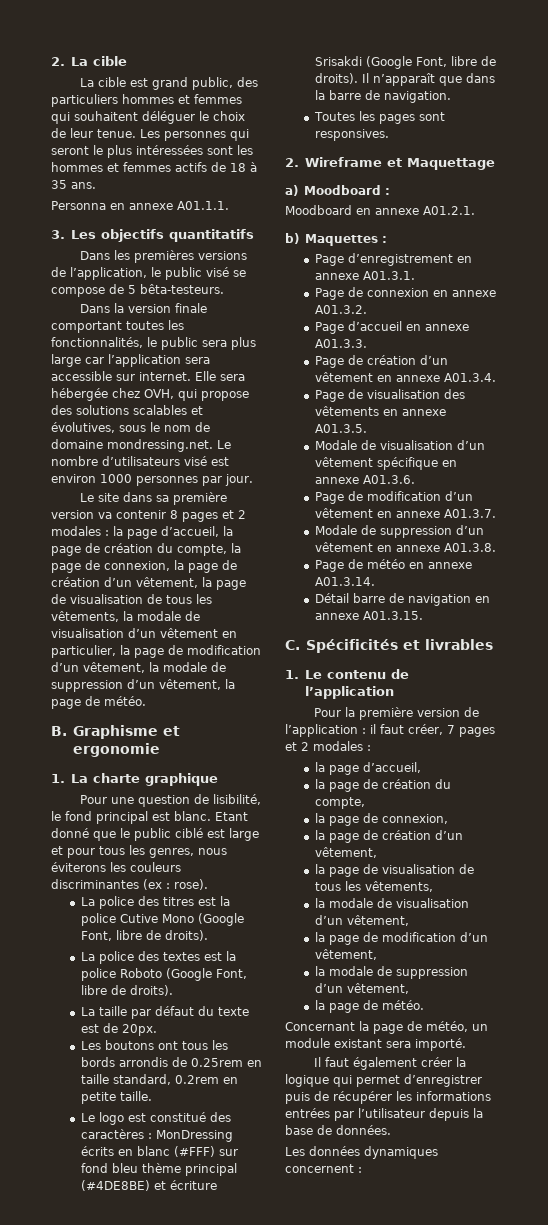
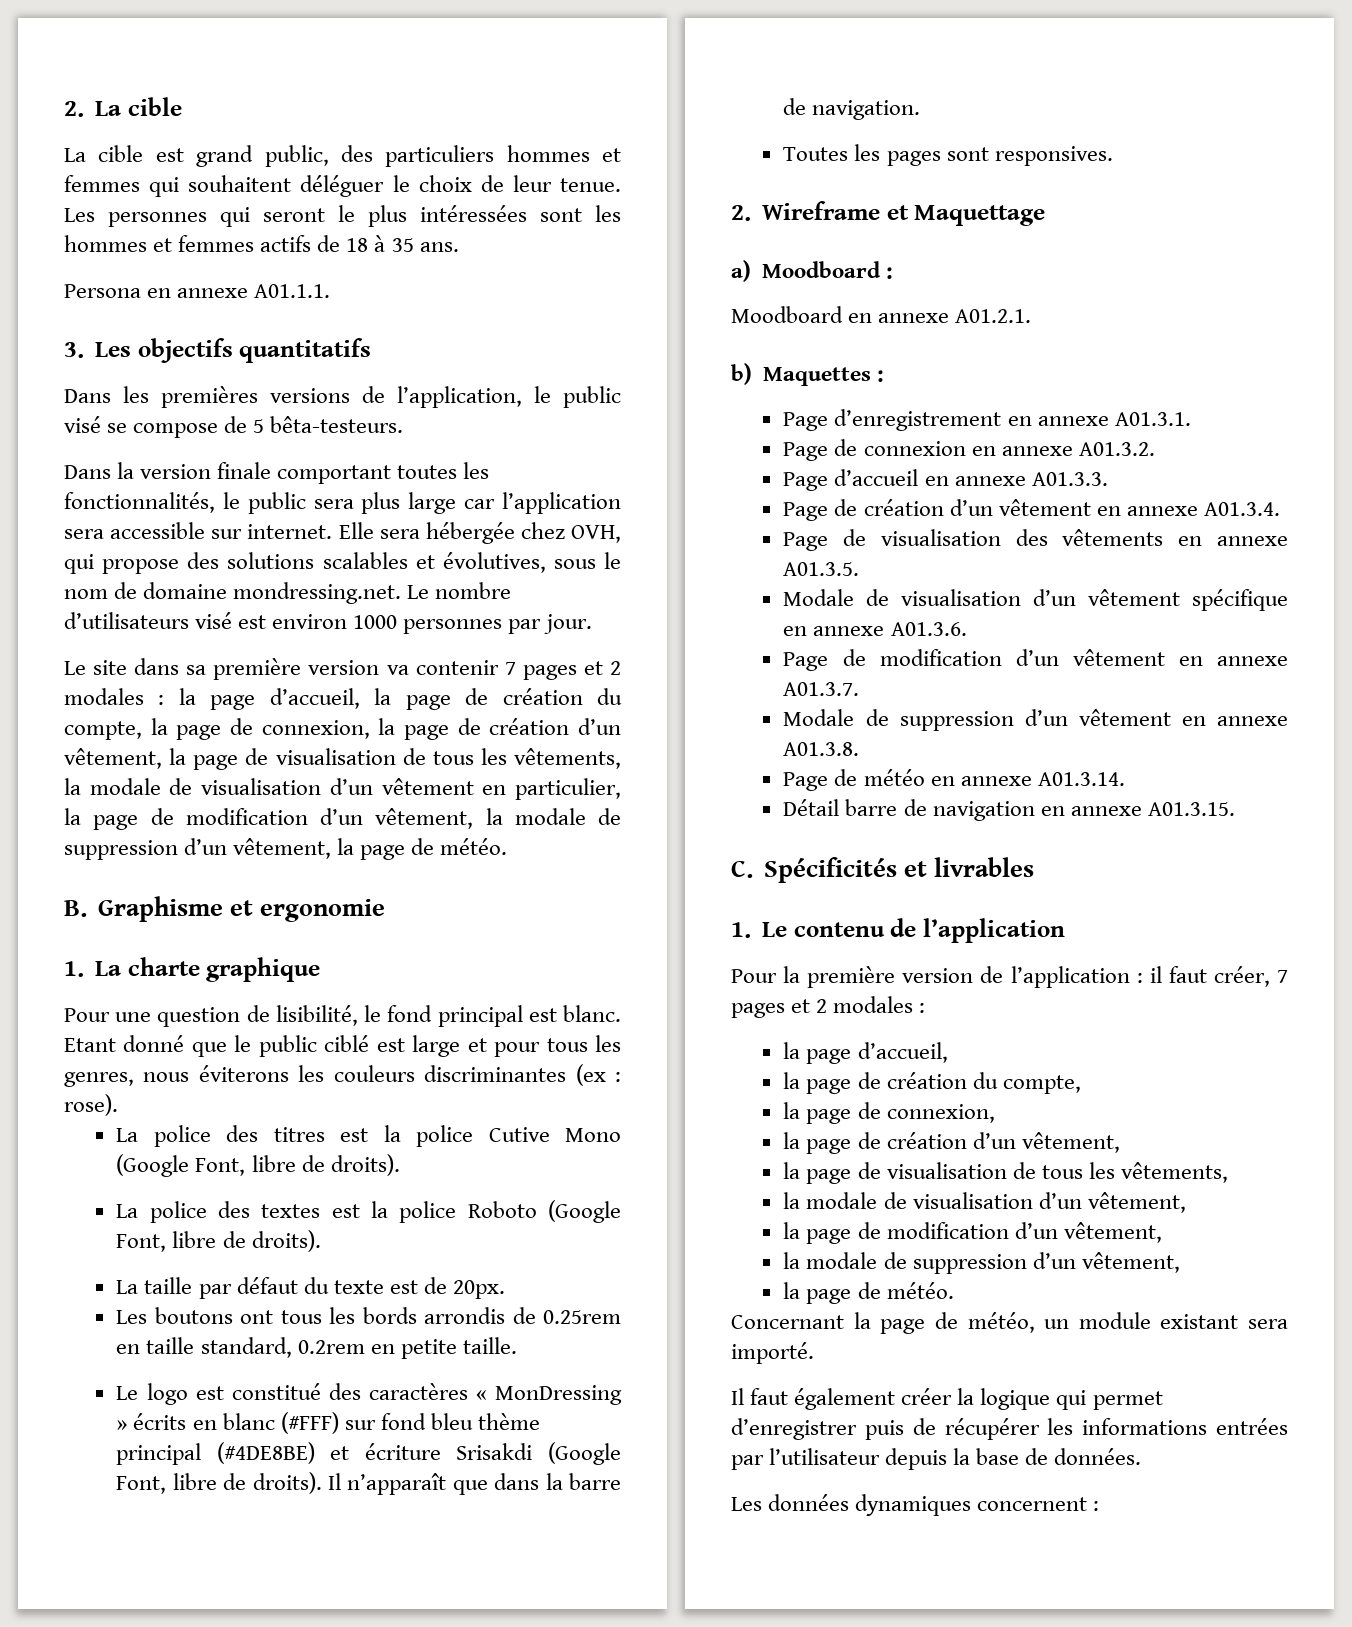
- Personna en annexe A01.1.1.
+ Persona en annexe A01.1.1.
- Le site dans sa première version va contenir 8 pages et 2 modales :
+ Le site dans sa première version va contenir 7 pages et 2 modales :
- Le logo est constitué des caractères : MonDressing écrits en blanc (#FFF) sur fond bleu thème principal (#4DE8BE) et écriture Srisakdi (Google Font, libre de droits).
+ Le logo est constitué des caractères « MonDressing » écrits en blanc (#FFF) sur fond bleu thème principal (#4DE8BE) et écriture Srisakdi (Google Font, libre de droits).

